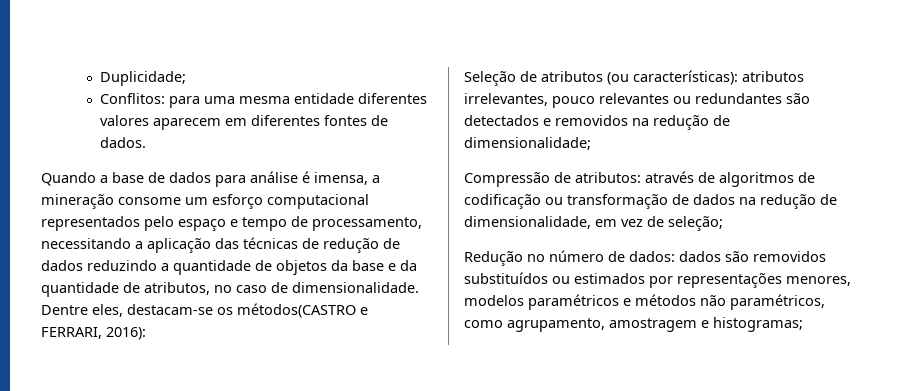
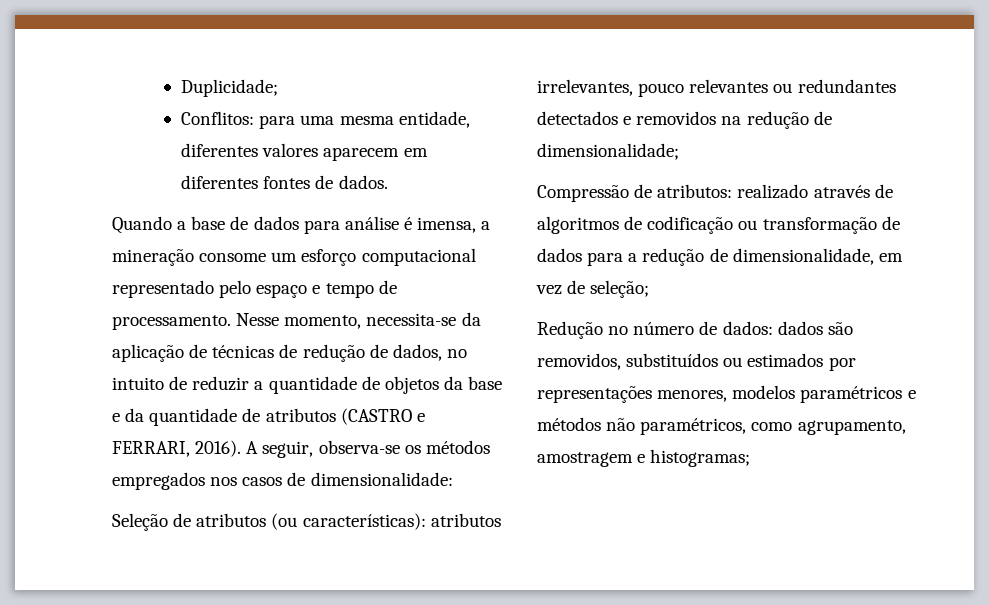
- Conflitos: para uma mesma entidade diferentes valores aparecem em diferentes fontes de dados.
+ Conflitos: para uma mesma entidade, diferentes valores aparecem em diferentes fontes de dados.
- Quando a base de dados para análise é imensa, a mineração consome um esforço computacional representados pelo espaço e tempo de processamento, necessitando a aplicação das técnicas de redução de dados reduzindo a quantidade de objetos da base e da quantidade de atributos, no caso de dimensionalidade. Dentre eles, destacam-se os métodos(CASTRO e FERRARI, 2016):
+ Quando a base de dados para análise é imensa, a mineração consome um esforço computacional representado pelo espaço e tempo de processamento. Nesse momento, necessita-se da aplicação de técnicas de redução de dados, no intuito de reduzir a quantidade de objetos da base e da quantidade de atributos (CASTRO e FERRARI, 2016). A seguir, observa-se os métodos empregados nos casos de dimensionalidade:
- Seleção de atributos (ou características): atributos irrelevantes, pouco relevantes ou redundantes são detectados e removidos na redução de dimensionalidade;
+ Seleção de atributos (ou características): atributos irrelevantes, pouco relevantes ou redundantes detectados e removidos na redução de dimensionalidade;
- Compressão de atributos: através de algoritmos de codificação ou transformação de dados na redução de dimensionalidade, em vez de seleção;
+ Compressão de atributos: realizado através de algoritmos de codificação ou transformação de dados para a redução de dimensionalidade, em vez de seleção;
- Redução no número de dados: dados são removidos substituídos ou estimados por representações menores, modelos paramétricos e métodos não paramétricos, como agrupamento, amostragem e histogramas;
+ Redução no número de dados: dados são removidos, substituídos ou estimados por representações menores, modelos paramétricos e métodos não paramétricos, como agrupamento, amostragem e histogramas;

